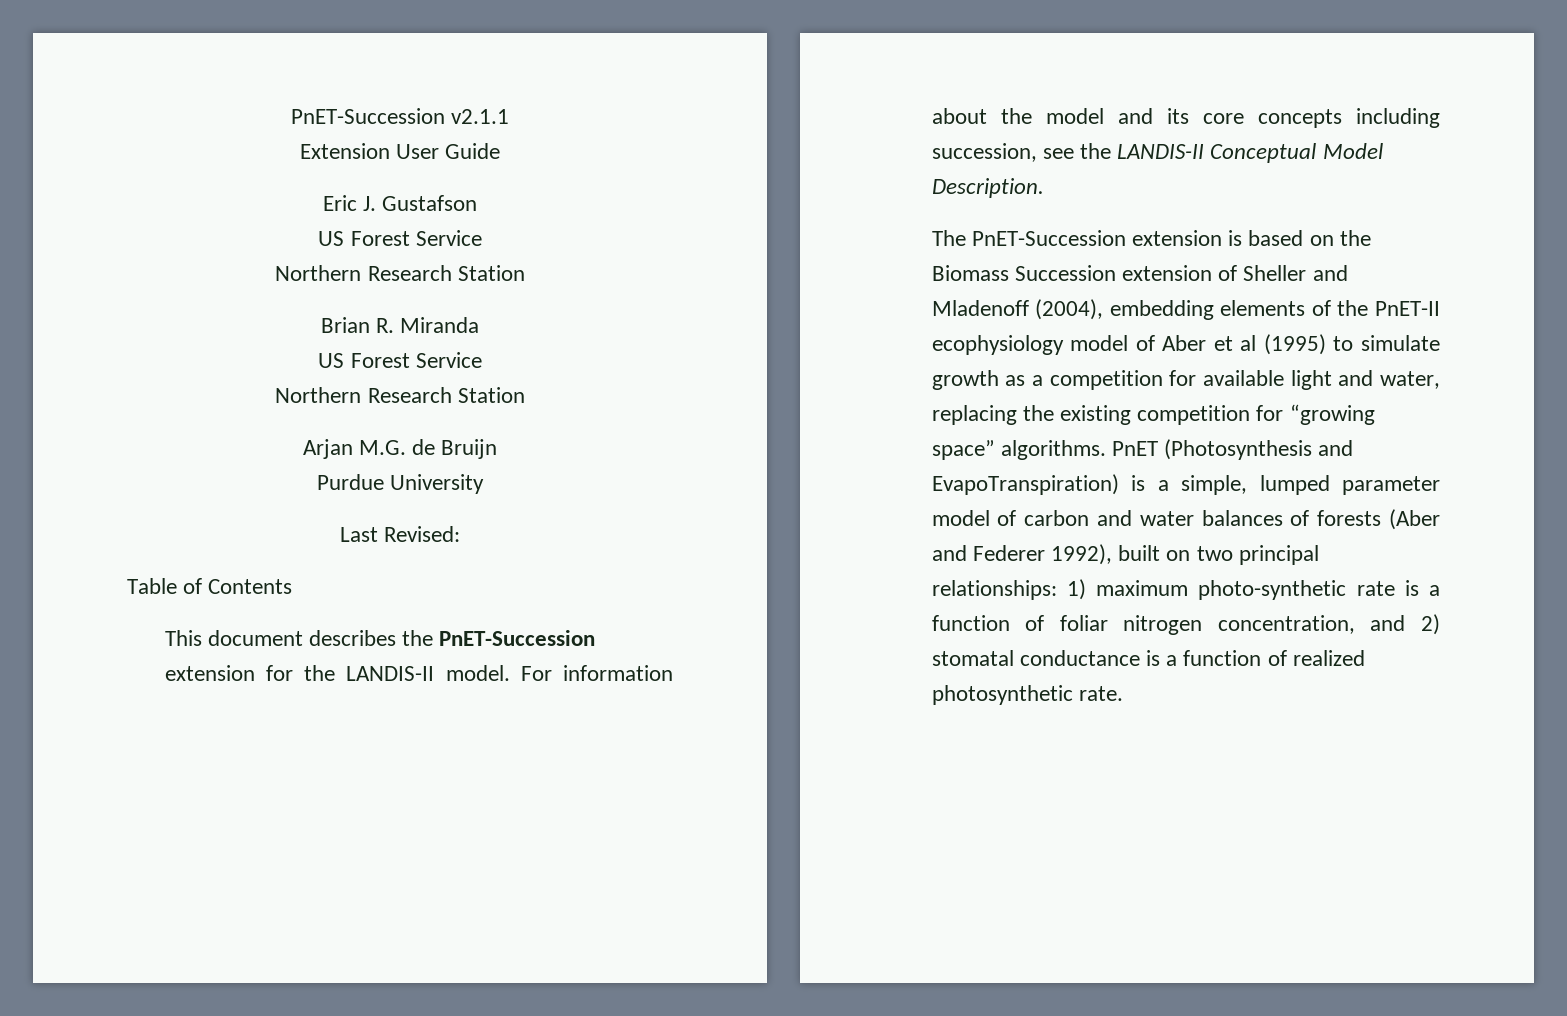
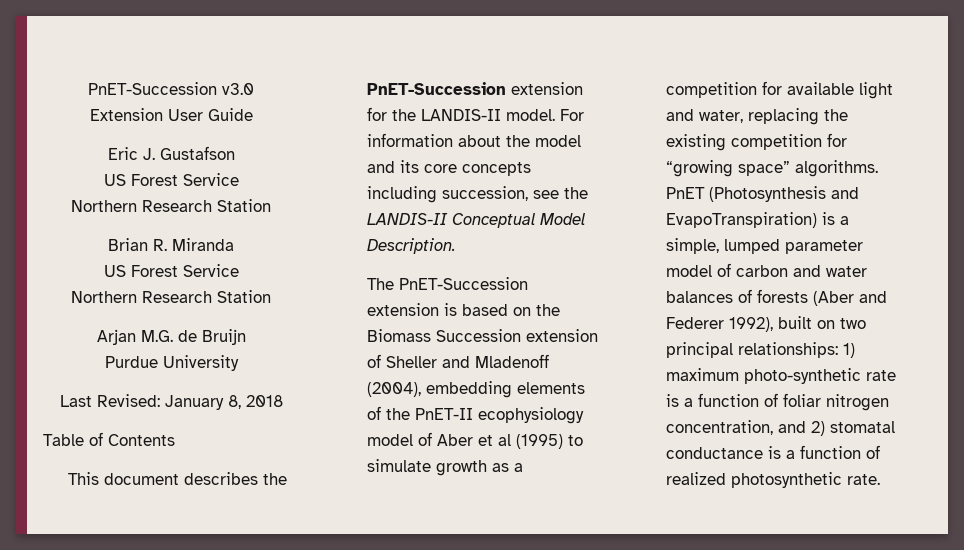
- PnET-Succession v2.1.1
+ PnET-Succession v3.0
- Last Revised:
+ Last Revised: January 8, 2018

